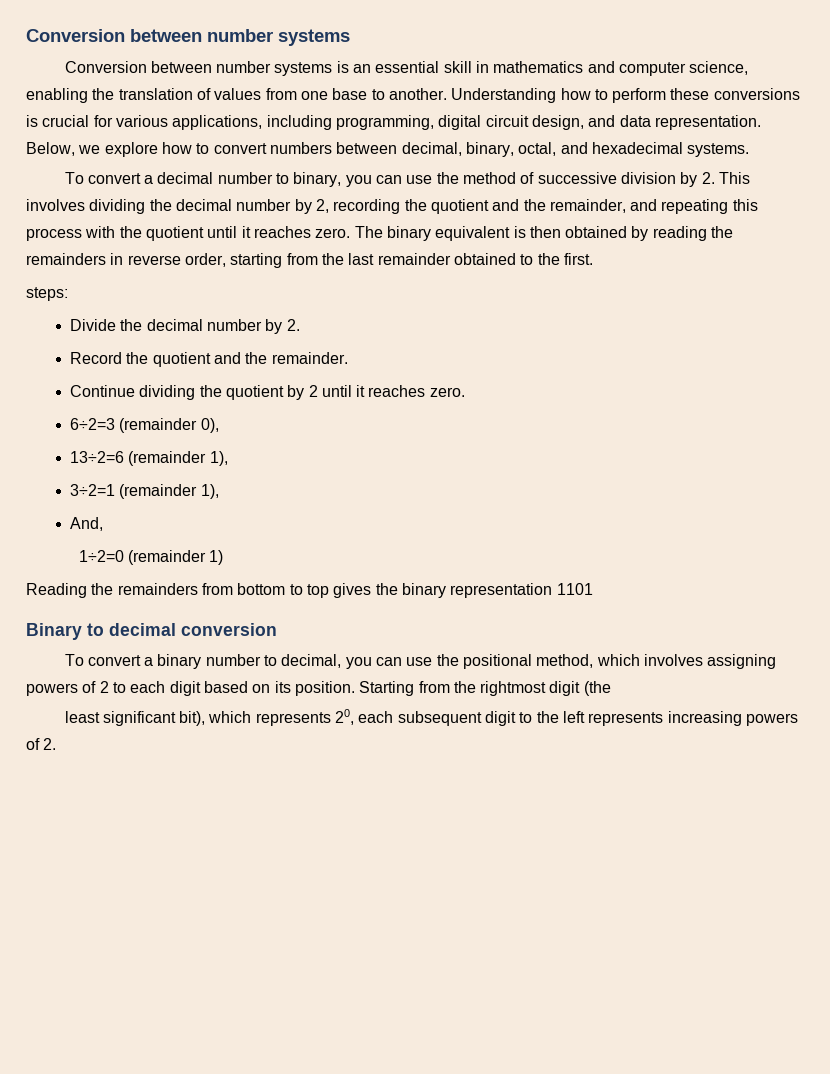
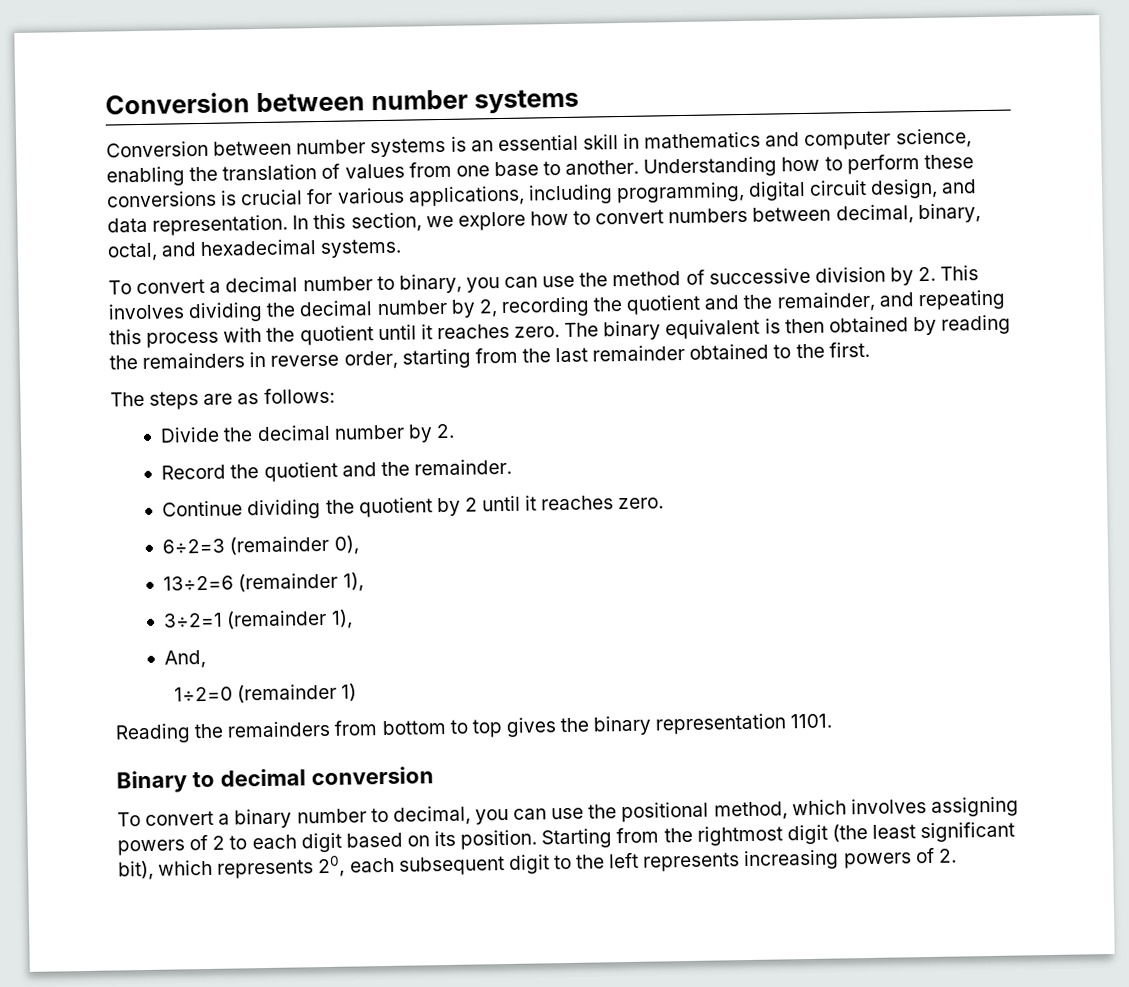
- Below, we explore how to convert numbers between decimal, binary, octal, and hexadecimal systems.
+ In this section, we explore how to convert numbers between decimal, binary, octal, and hexadecimal systems.
- steps:
+ The steps are as follows:
- Reading the remainders from bottom to top gives the binary representation 1101
+ Reading the remainders from bottom to top gives the binary representation 1101.
- Starting from the rightmost digit (the
- least significant bit), which represents 20, each subsequent digit to the left represents increasing powers of 2.
+ Starting from the rightmost digit (the least significant bit), which represents 20, each subsequent digit to the left represents increasing powers of 2.

